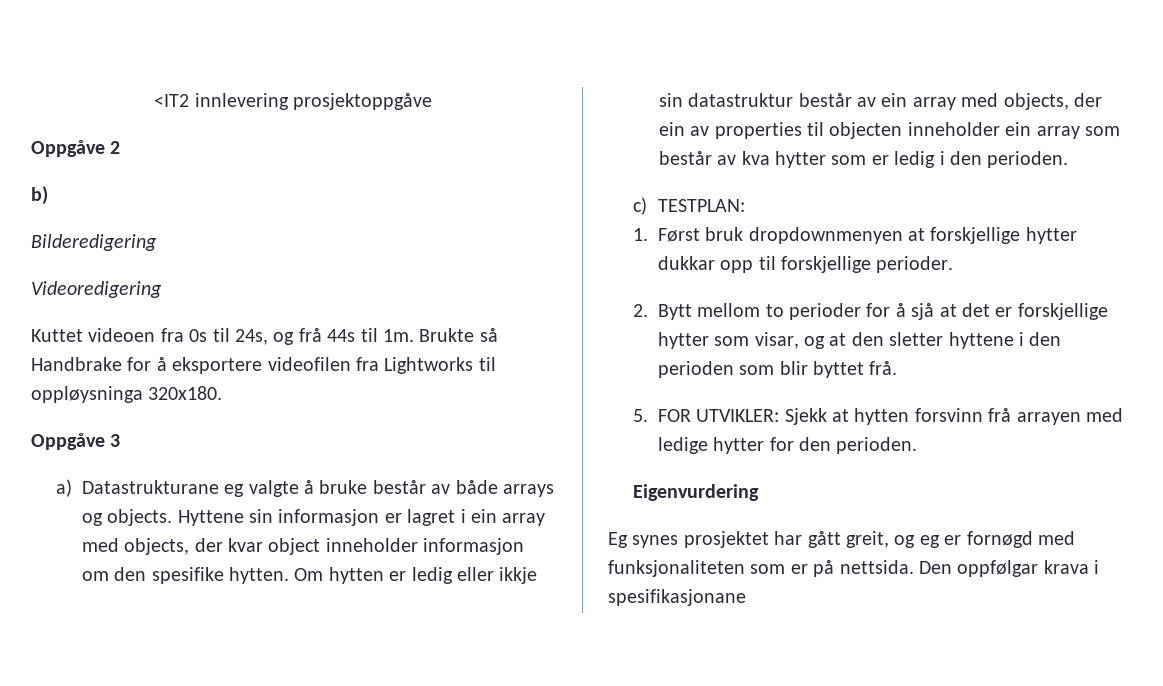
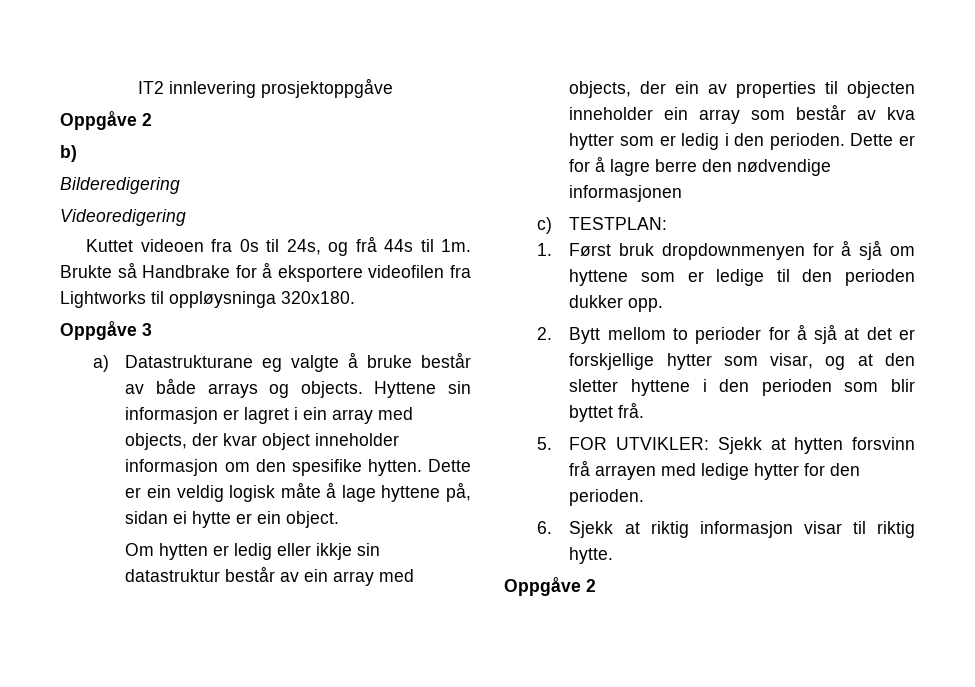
- <IT2 innlevering prosjektoppgåve
+ IT2 innlevering prosjektoppgåve
- Hyttene sin informasjon er lagret i ein array med objects, der kvar object inneholder informasjon om den spesifike hytten. Om hytten er ledig eller ikkje sin datastruktur består av ein array med objects, der ein av properties til objecten inneholder ein array som består av kva hytter som er ledig i den perioden.
+ Hyttene sin informasjon er lagret i ein array med objects, der kvar object inneholder informasjon om den spesifike hytten. Dette er ein veldig logisk måte å lage hyttene på, sidan ei hytte er ein object.
+ Om hytten er ledig eller ikkje sin datastruktur består av ein array med objects, der ein av properties til objecten inneholder ein array som består av kva hytter som er ledig i den perioden. Dette er for å lagre berre den nødvendige informasjonen
- 1. Først bruk dropdownmenyen at forskjellige hytter dukkar opp til forskjellige perioder.
+ 1. Først bruk dropdownmenyen for å sjå om hyttene som er ledige til den perioden dukker opp.
- Eigenvurdering
- Eg synes prosjektet har gått greit, og eg er fornøgd med funksjonaliteten som er på nettsida. Den oppfølgar krava i spesifikasjonane
+ 6. Sjekk at riktig informasjon visar til riktig hytte.
+ Oppgåve 2

